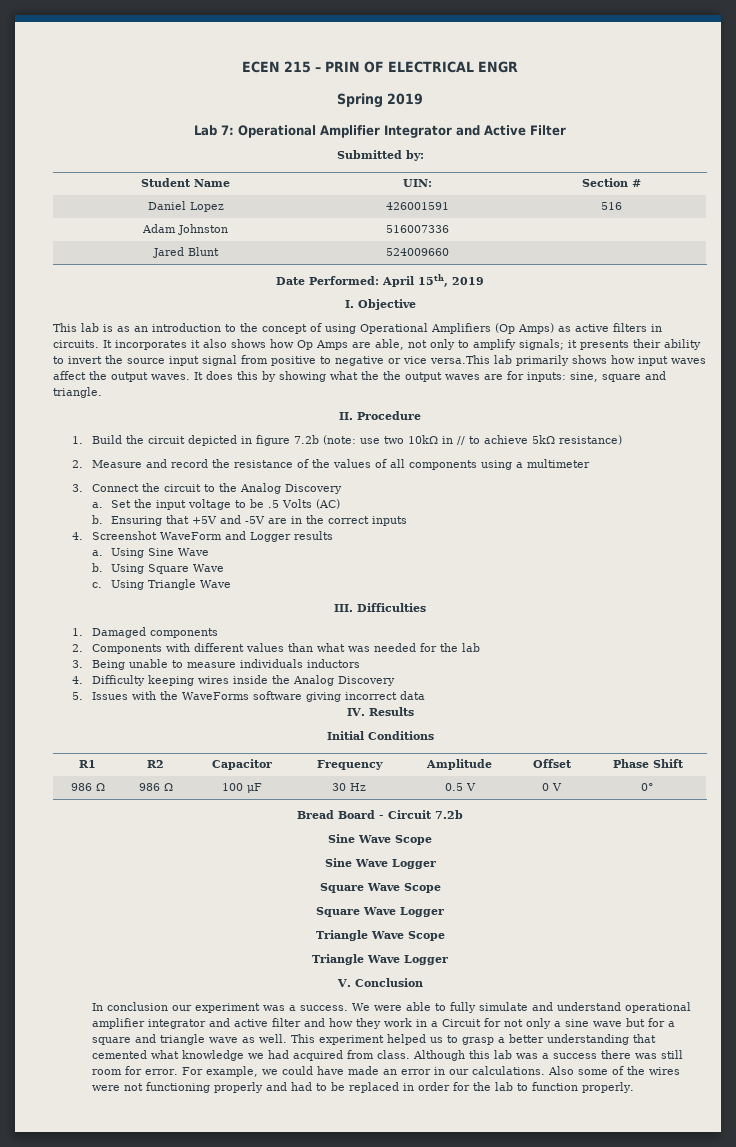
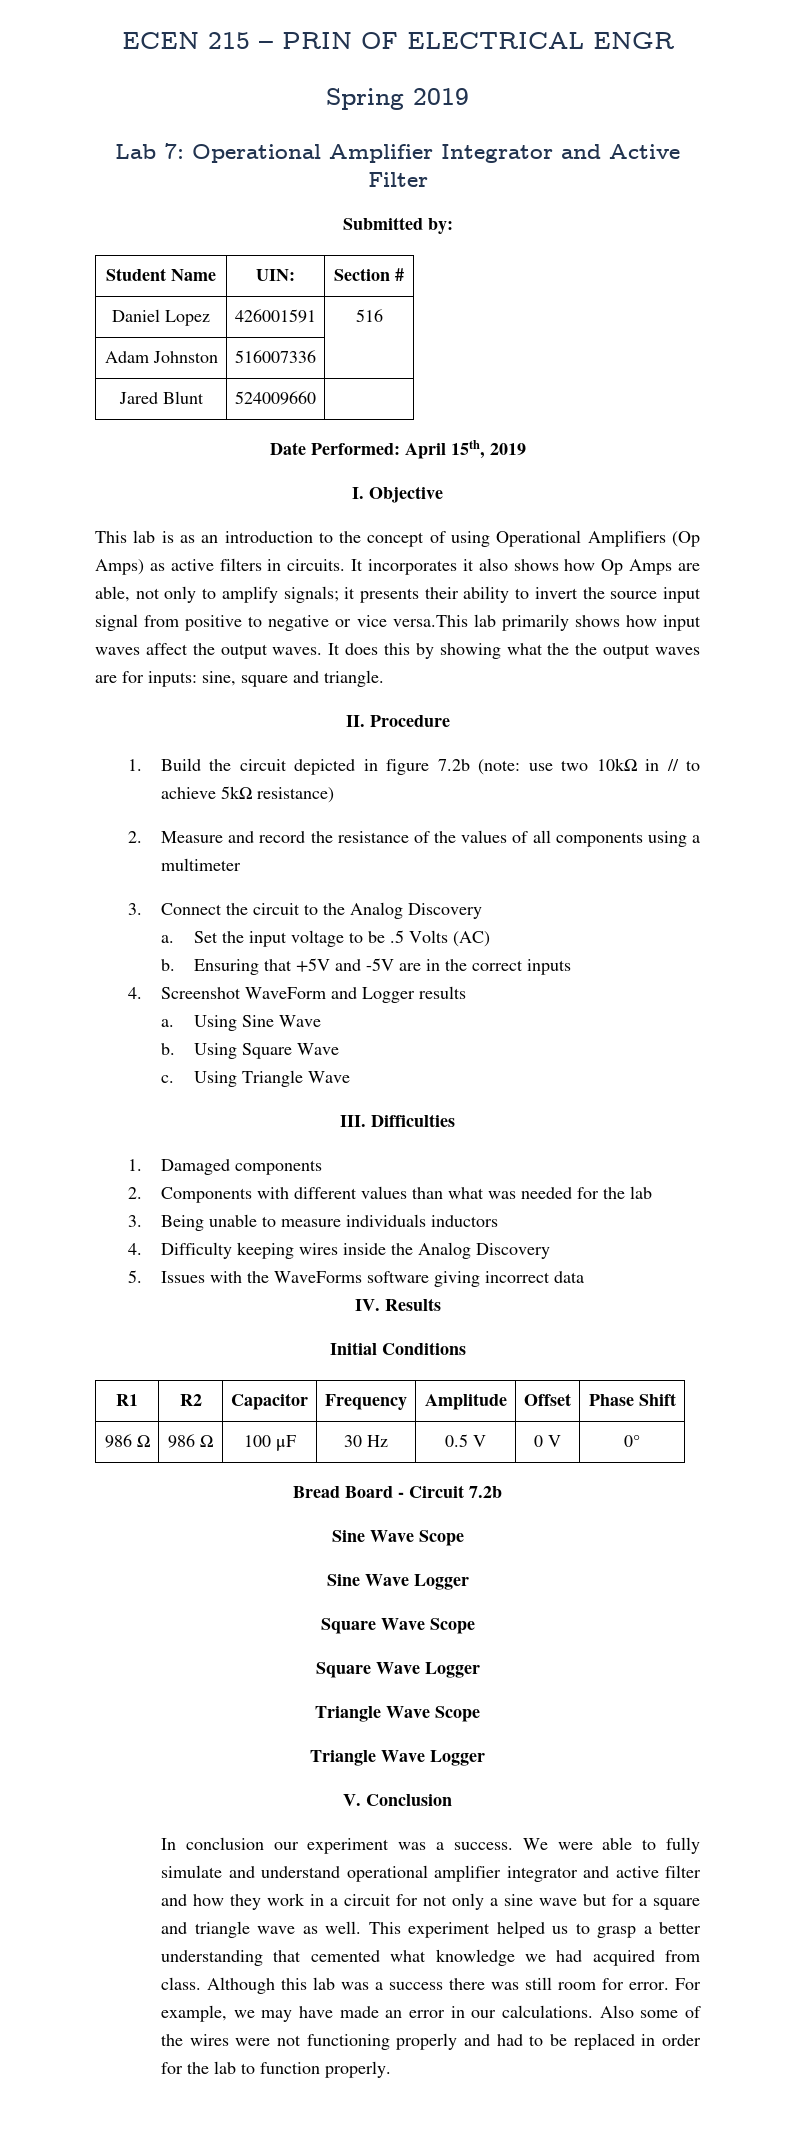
- We were able to fully simulate and understand operational amplifier integrator and active filter and how they work in a Circuit for not only a sine wave but for a square and triangle wave as well.
+ We were able to fully simulate and understand operational amplifier integrator and active filter and how they work in a circuit for not only a sine wave but for a square and triangle wave as well.
- For example, we could have made an error in our calculations.
+ For example, we may have made an error in our calculations.

